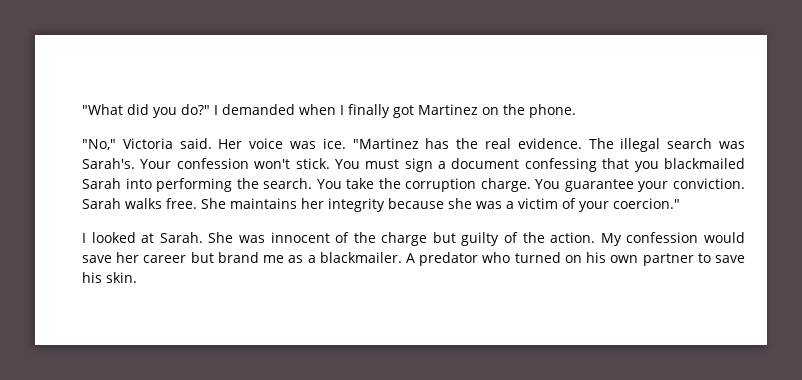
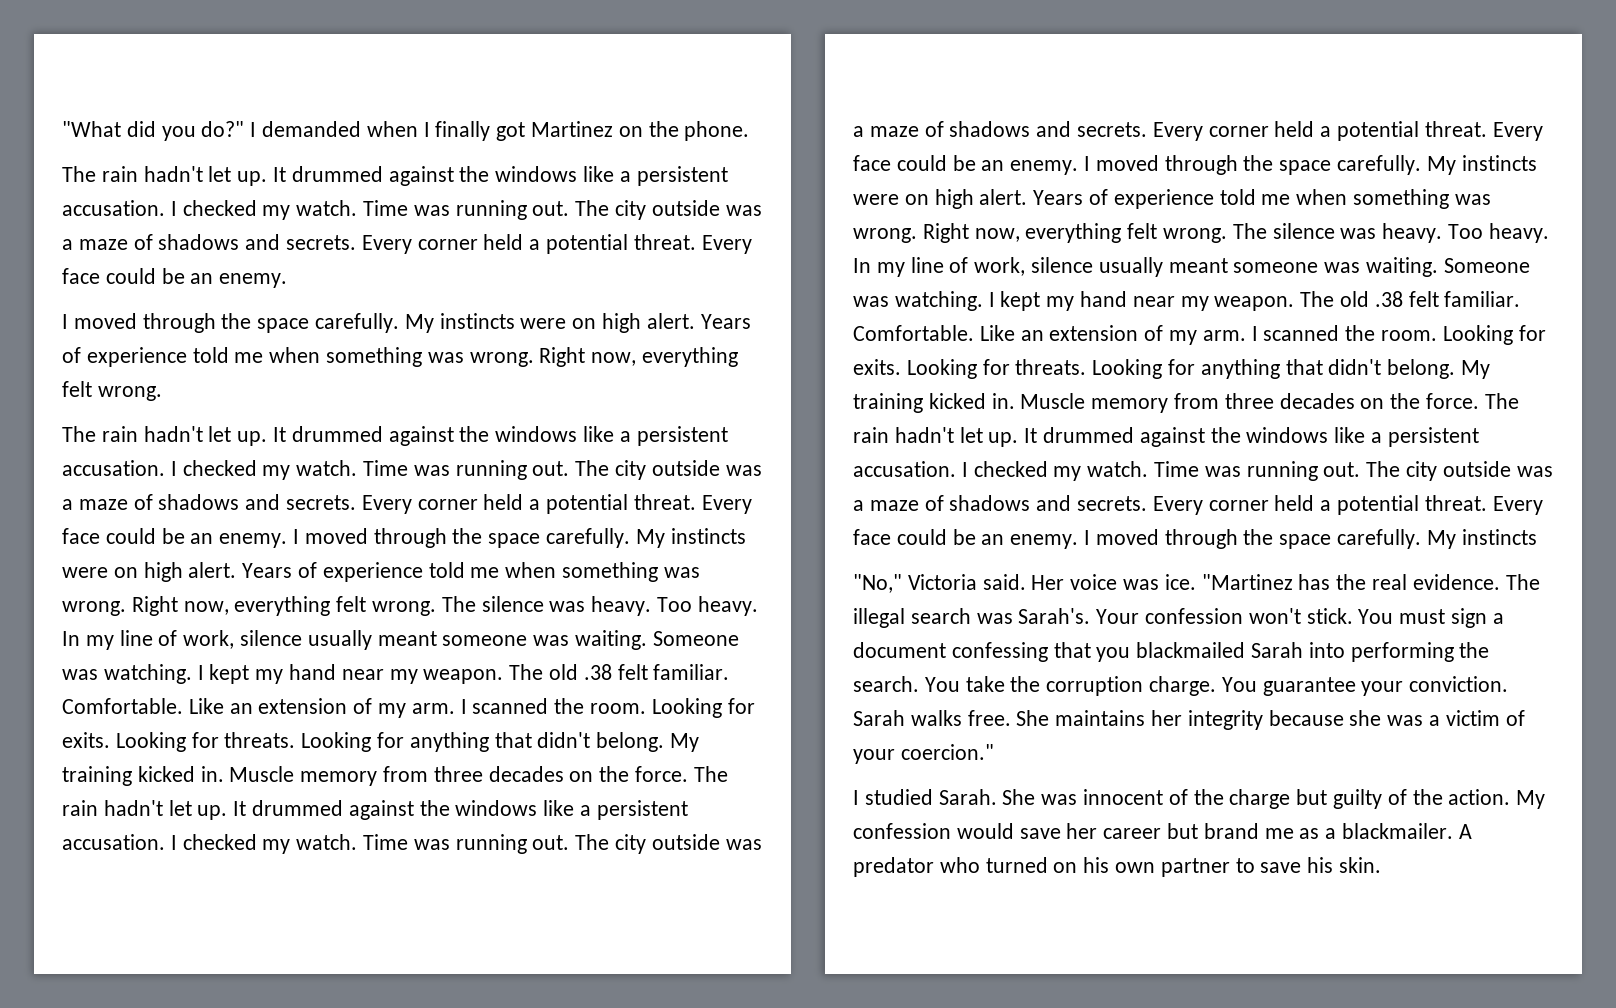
  I demanded when I finally got Martinez on the phone.
+ The rain hadn't let up. It drummed against the windows like a persistent accusation. I checked my watch. Time was running out. The city outside was a maze of shadows and secrets. Every corner held a potential threat. Every face could be an enemy.
+ I moved through the space carefully. My instincts were on high alert. Years of experience told me when something was wrong. Right now, everything felt wrong.
+ The rain hadn't let up. It drummed against the windows like a persistent accusation. I checked my watch. Time was running out. The city outside was a maze of shadows and secrets. Every corner held a potential threat. Every face could be an enemy. I moved through the space carefully. My instincts were on high alert. Years of experience told me when something was wrong. Right now, everything felt wrong. The silence was heavy. Too heavy. In my line of work, silence usually meant someone was waiting. Someone was watching. I kept my hand near my weapon. The old .38 felt familiar. Comfortable. Like an extension of my arm. I scanned the room. Looking for exits. Looking for threats. Looking for anything that didn't belong. My training kicked in. Muscle memory from three decades on the force. The rain hadn't let up. It drummed against the windows like a persistent accusation. I checked my watch. Time was running out. The city outside was a maze of shadows and secrets. Every corner held a potential threat. Every face could be an enemy. I moved through the space carefully. My instincts were on high alert. Years of experience told me when something was wrong. Right now, everything felt wrong. The silence was heavy. Too heavy. In my line of work, silence usually meant someone was waiting. Someone was watching. I kept my hand near my weapon. The old .38 felt familiar. Comfortable. Like an extension of my arm. I scanned the room. Looking for exits. Looking for threats. Looking for anything that didn't belong. My training kicked in. Muscle memory from three decades on the force. The rain hadn't let up. It drummed against the windows like a persistent accusation. I checked my watch. Time was running out. The city outside was a maze of shadows and secrets. Every corner held a potential threat. Every face could be an enemy. I moved through the space carefully. My instincts
- I looked at Sarah.
+ I studied Sarah.

